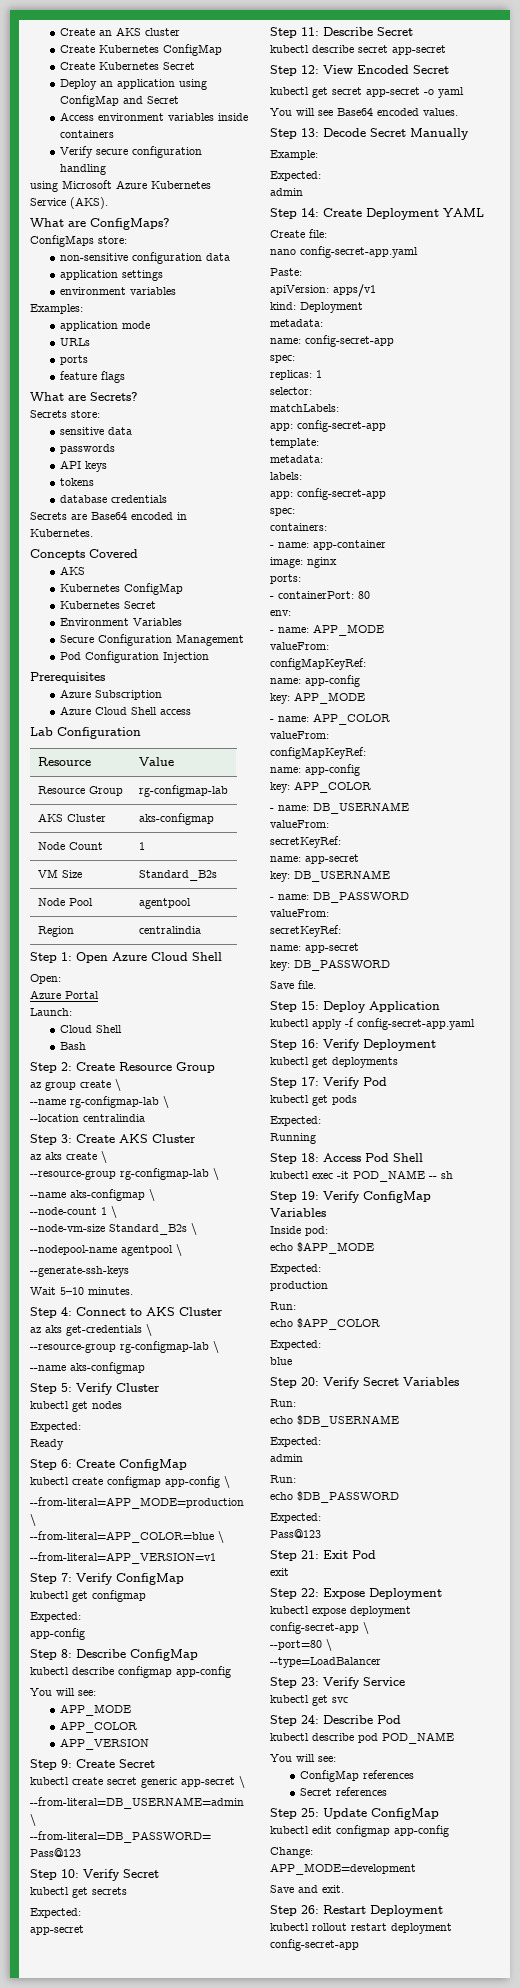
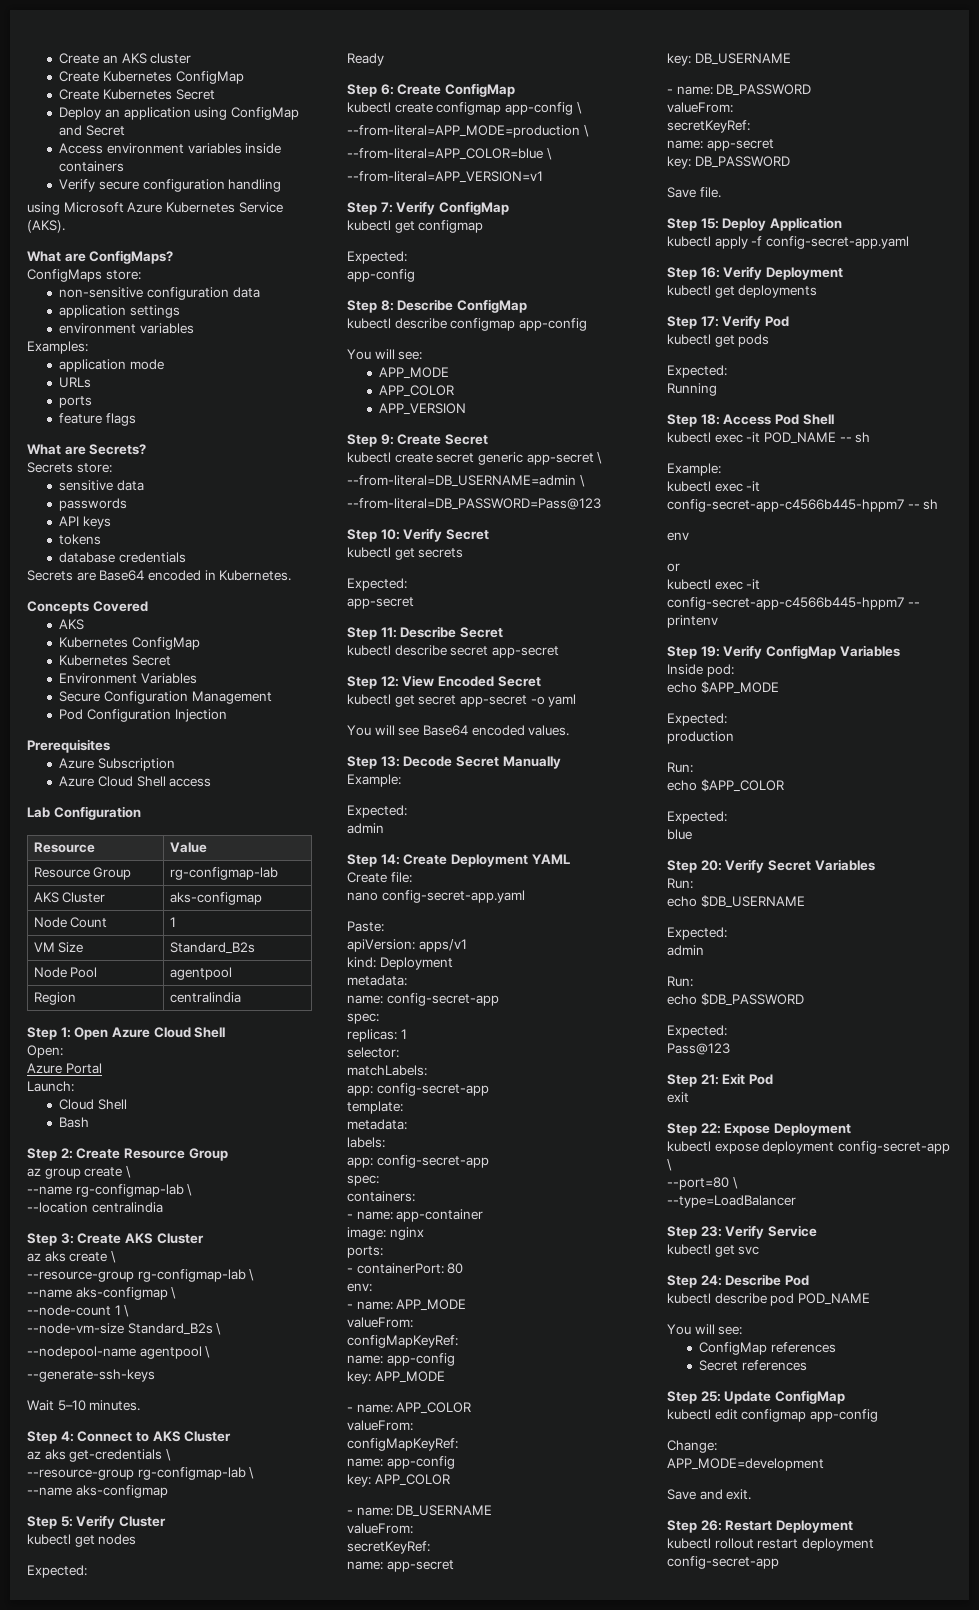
  kubectl exec -it POD_NAME -- sh
+ Example:
+ kubectl exec -it config-secret-app-c4566b445-hppm7 -- sh
+ env
+ or
+ kubectl exec -it config-secret-app-c4566b445-hppm7 -- printenv

